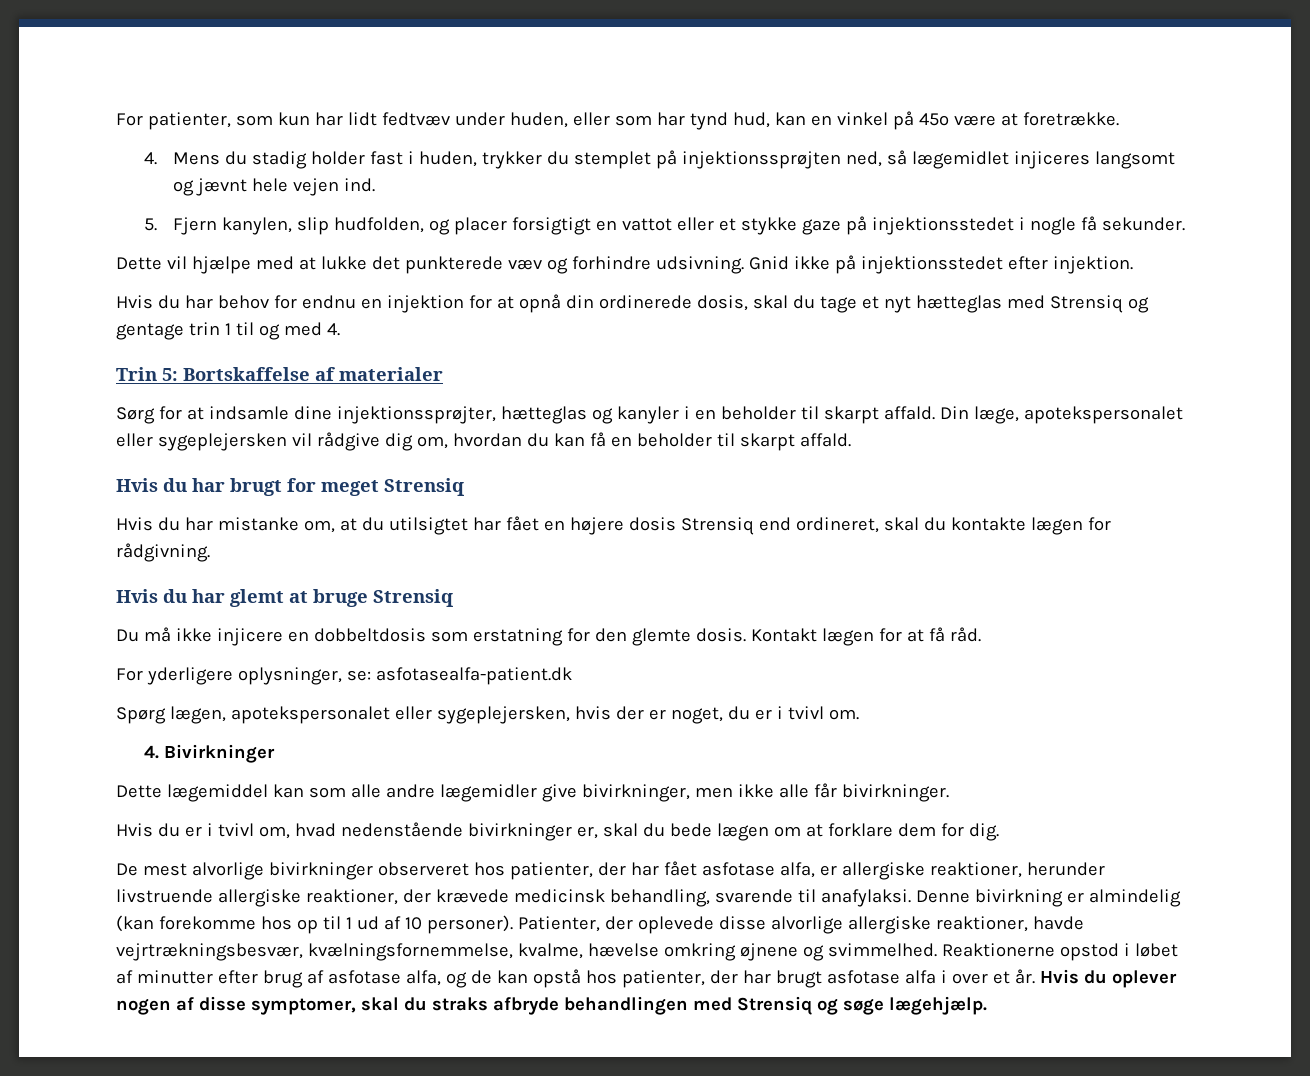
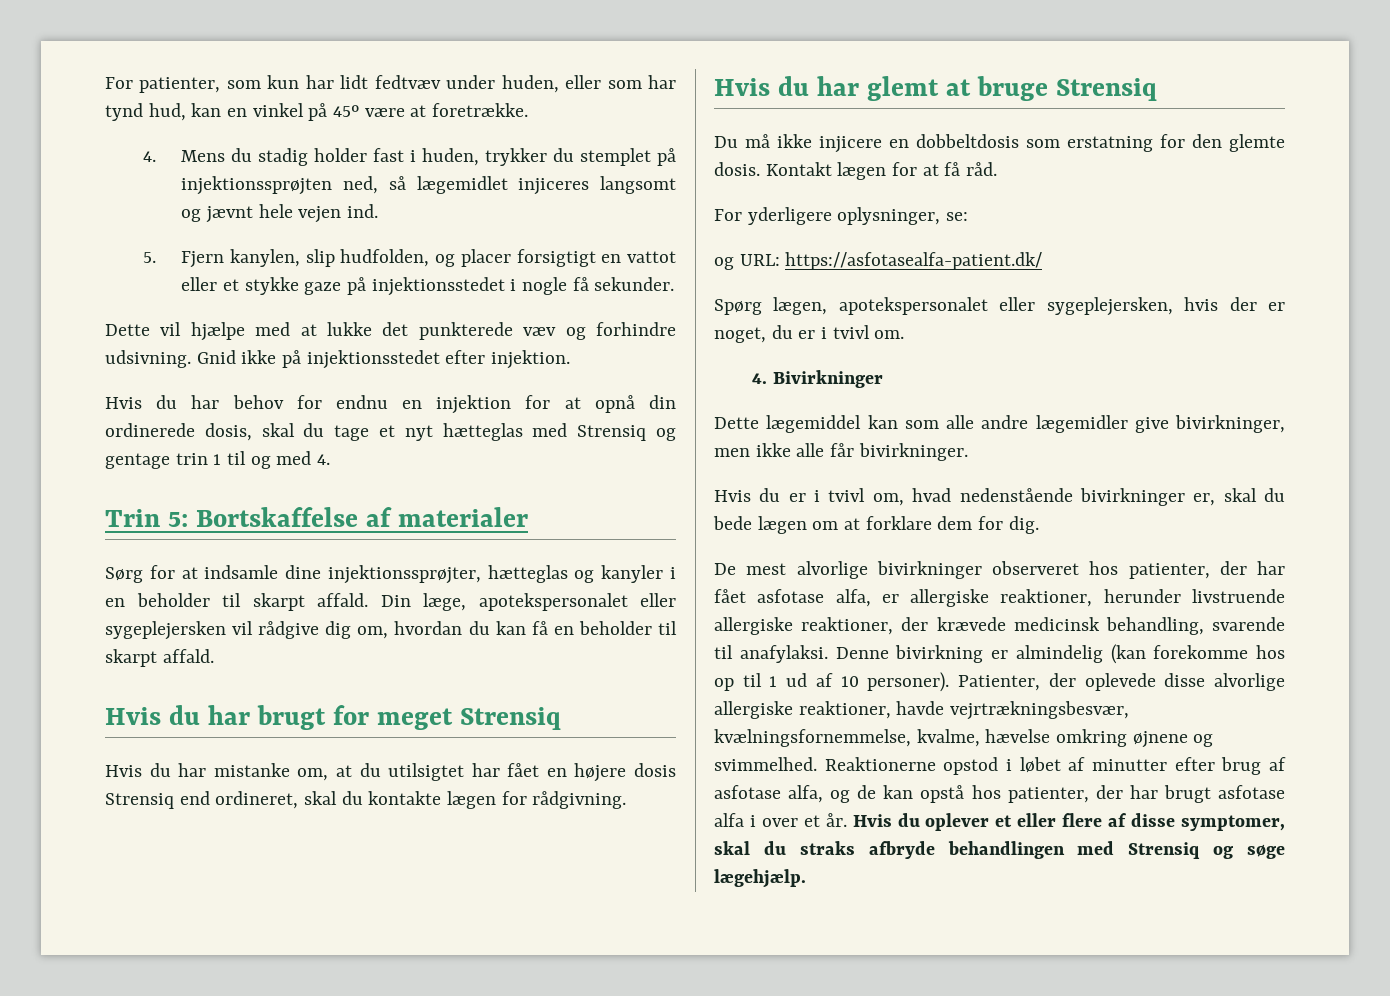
- For yderligere oplysninger, se: asfotasealfa-patient.dk
+ For yderligere oplysninger, se:
+ og URL: https://asfotasealfa-patient.dk/
- Hvis du oplever nogen af disse symptomer, skal du straks afbryde behandlingen med Strensiq og søge lægehjælp.
+ Hvis du oplever et eller flere af disse symptomer, skal du straks afbryde behandlingen med Strensiq og søge lægehjælp.

